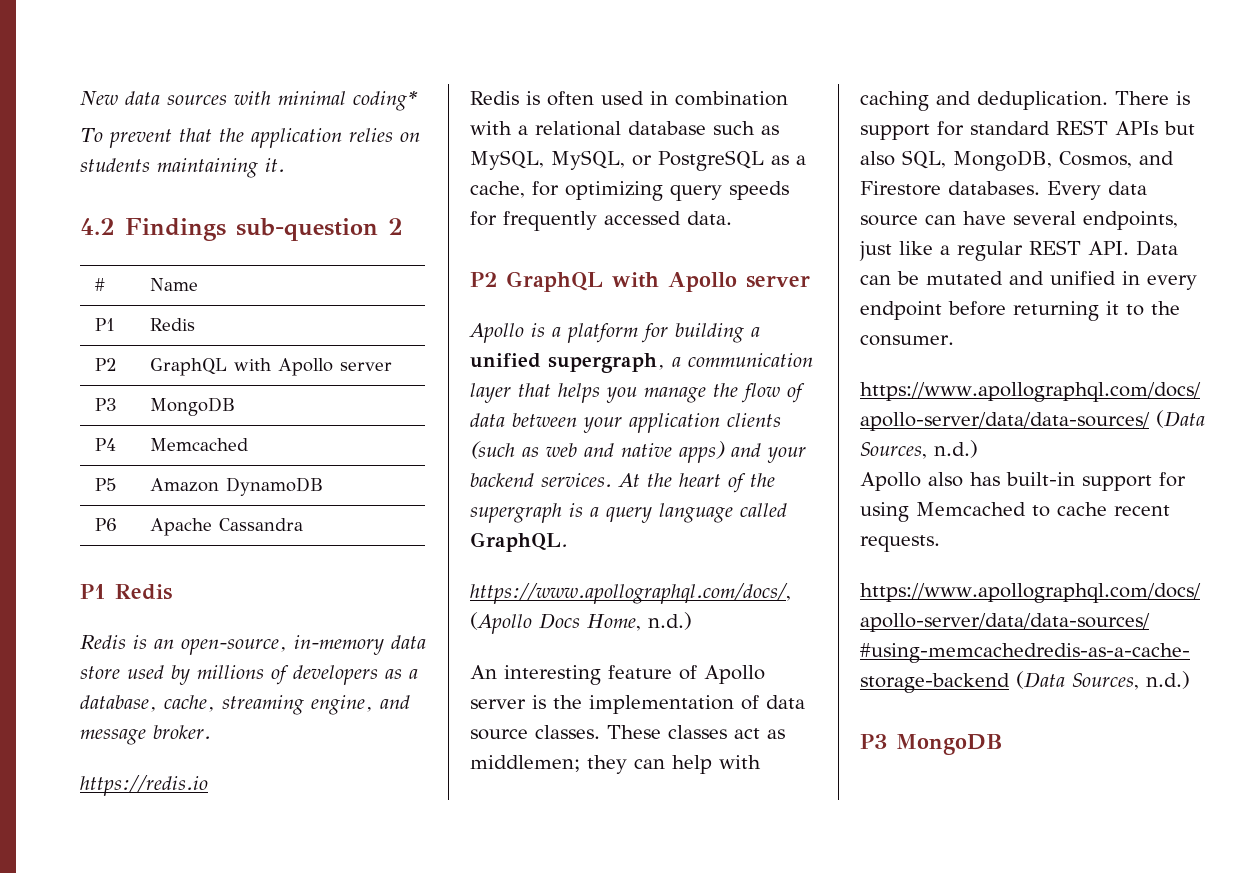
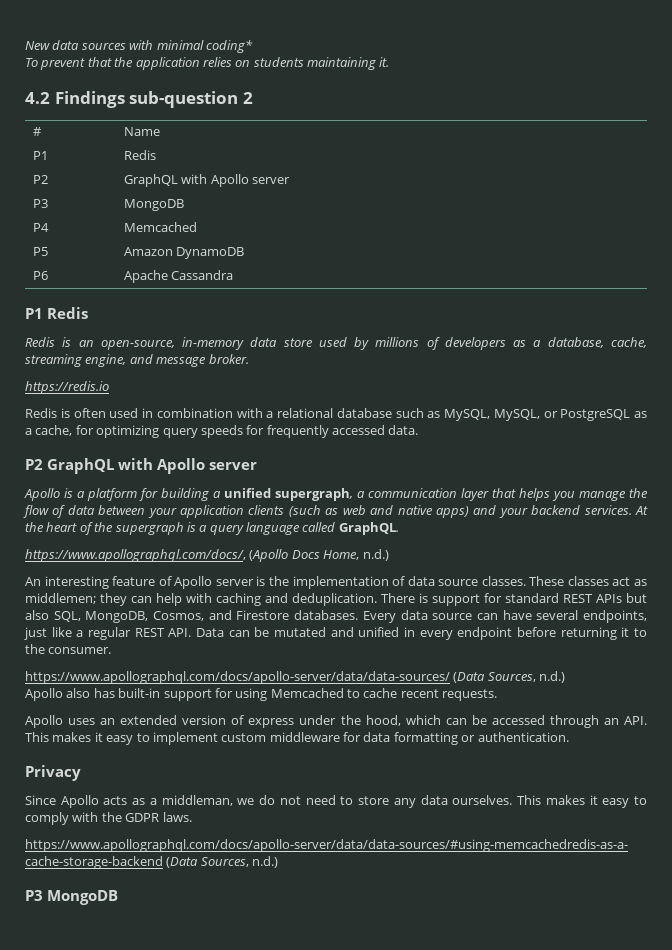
+ Apollo uses an extended version of express under the hood, which can be accessed through an API. This makes it easy to implement custom middleware for data formatting or authentication.
+ Privacy
+ Since Apollo acts as a middleman, we do not need to store any data ourselves. This makes it easy to comply with the GDPR laws.

